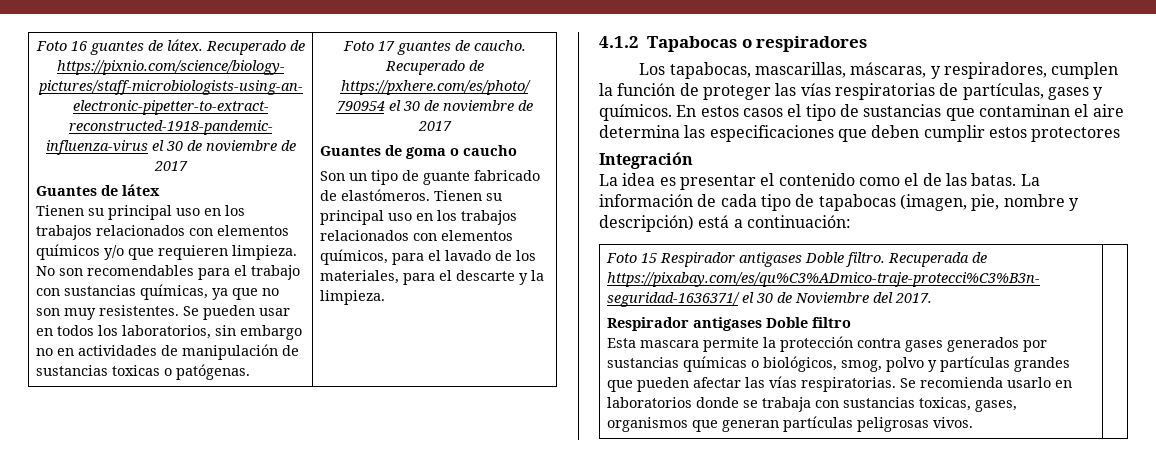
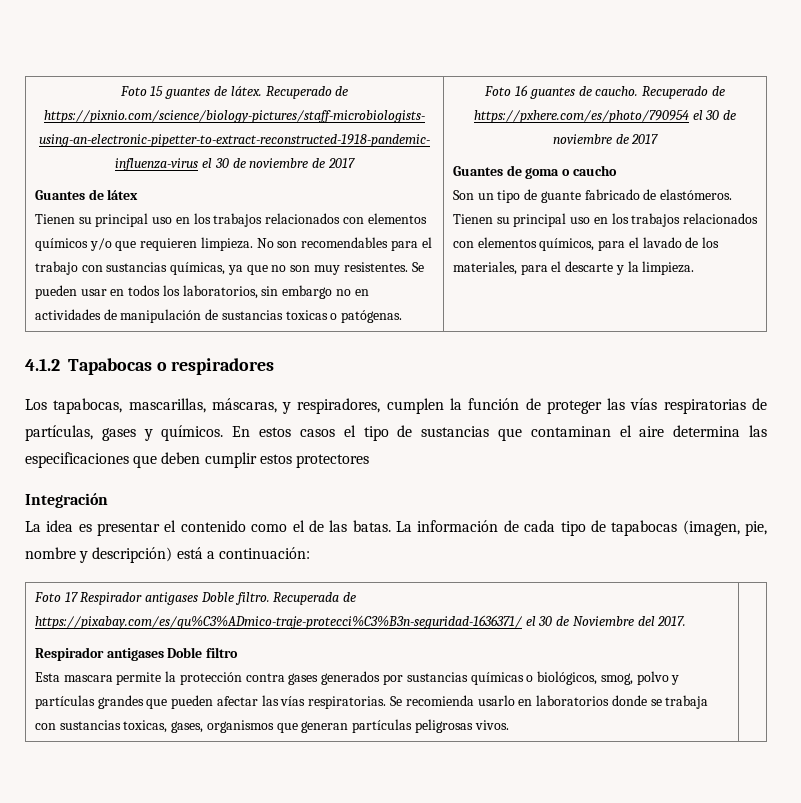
- Foto 16 guantes de látex.
+ Foto 15 guantes de látex.
- Foto 17 guantes de caucho.
+ Foto 16 guantes de caucho.
- Foto 15 Respirador antigases Doble filtro.
+ Foto 17 Respirador antigases Doble filtro.

